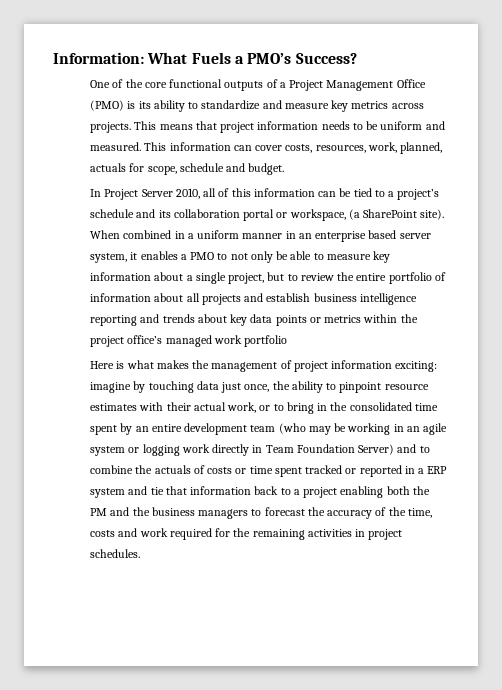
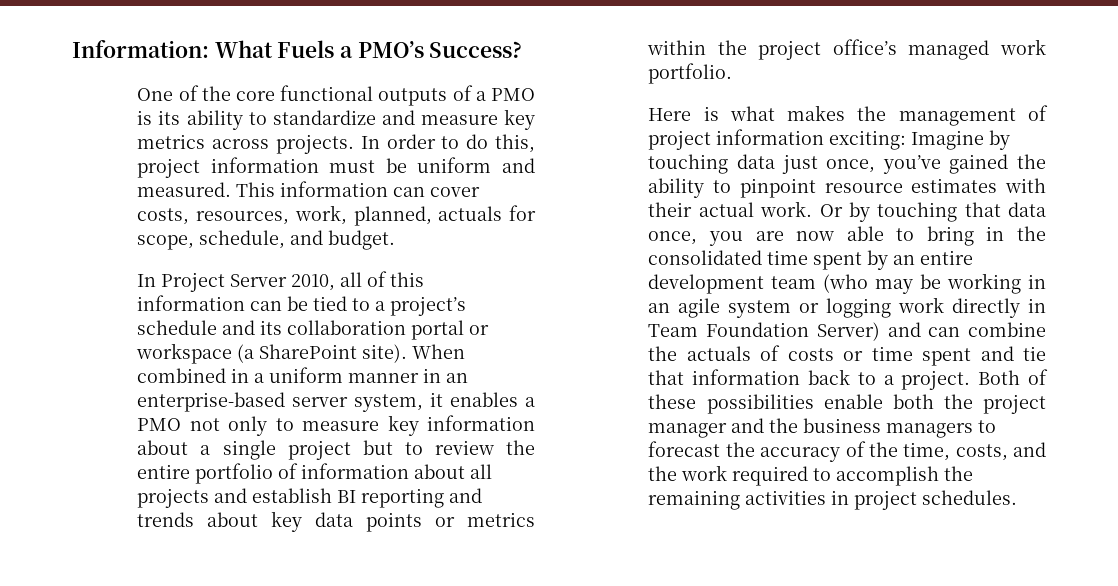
- One of the core functional outputs of a Project Management Office (PMO) is its ability to standardize and measure key metrics across projects.
+ One of the core functional outputs of a PMO is its ability to standardize and measure key metrics across projects.
- This means that project information needs to be uniform and measured.
+ In order to do this, project information must be uniform and measured.
- This information can cover costs, resources, work, planned, actuals for scope, schedule and budget.
+ This information can cover costs, resources, work, planned, actuals for scope, schedule, and budget.
- In Project Server 2010, all of this information can be tied to a project’s schedule and its collaboration portal or workspace, (a SharePoint site).
+ In Project Server 2010, all of this information can be tied to a project’s schedule and its collaboration portal or workspace (a SharePoint site).
- When combined in a uniform manner in an enterprise based server system, it enables a PMO to not only be able to measure key information about a single project, but to review the entire portfolio of information about all projects and establish business intelligence reporting and trends about key data points or metrics within the project office’s managed work portfolio
+ When combined in a uniform manner in an enterprise-based server system, it enables a PMO not only to measure key information about a single project but to review the entire portfolio of information about all projects and establish BI reporting and trends about key data points or metrics within the project office’s managed work portfolio.
- imagine by touching data just once, the ability to pinpoint resource estimates with their actual work, or to bring in the consolidated time spent by an entire development team (who may be working in an agile system or logging work directly in Team Foundation Server) and to combine the actuals of costs or time spent tracked or reported in a ERP system and tie that information back to a project enabling both the PM and the business managers to forecast the accuracy of the time, costs and work required for the remaining activities in project schedules.
+ Imagine by touching data just once, you’ve gained the ability to pinpoint resource estimates with their actual work. Or by touching that data once, you are now able to bring in the consolidated time spent by an entire development team (who may be working in an agile system or logging work directly in Team Foundation Server) and can combine the actuals of costs or time spent and tie that information back to a project. Both of these possibilities enable both the project manager and the business managers to forecast the accuracy of the time, costs, and the work required to accomplish the remaining activities in project schedules.

